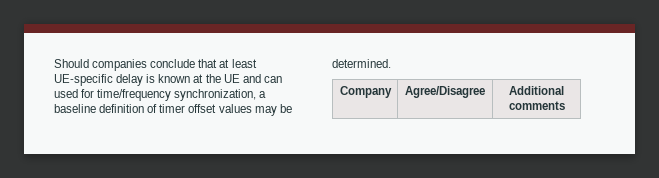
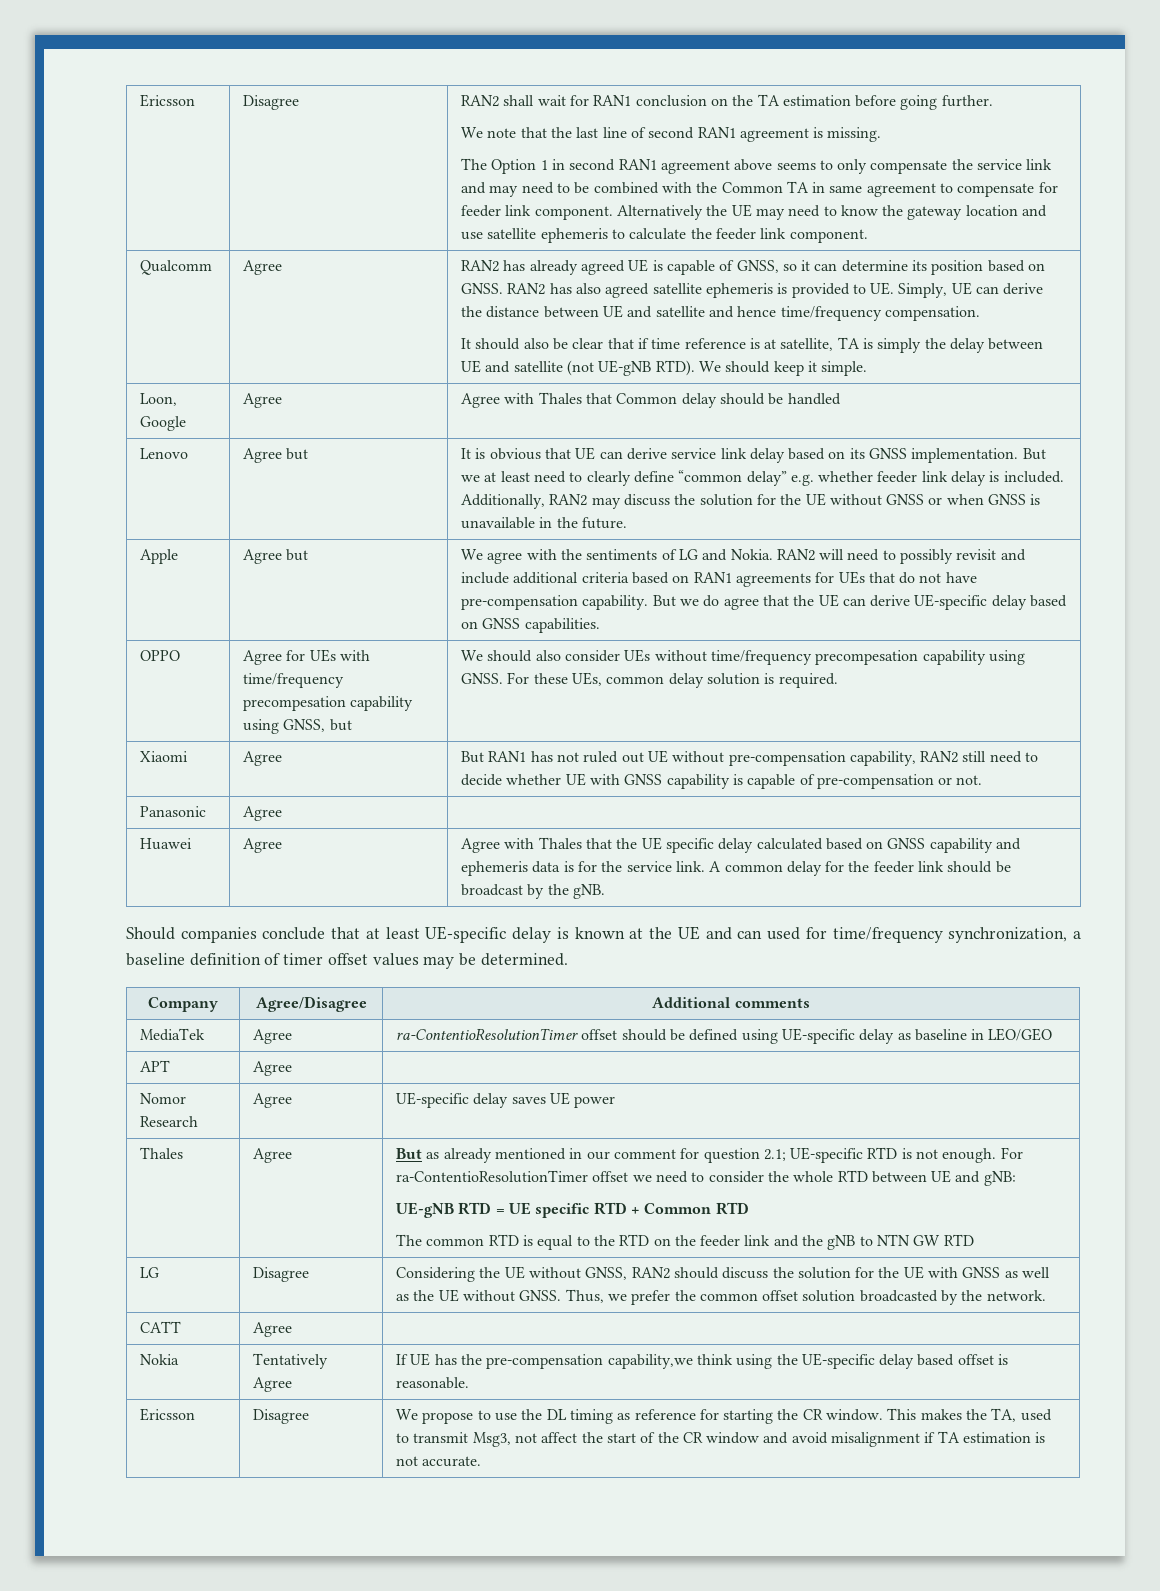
+ Ericsson | Disagree | RAN2 shall wait for RAN1 conclusion on the TA estimation before going further.
+ We note that the last line of second RAN1 agreement is missing.
+ The Option 1 in second RAN1 agreement above seems to only compensate the service link and may need to be combined with the Common TA in same agreement to compensate for feeder link component. Alternatively the UE may need to know the gateway location and use satellite ephemeris to calculate the feeder link component.
+ Qualcomm | Agree | RAN2 has already agreed UE is capable of GNSS, so it can determine its position based on GNSS. RAN2 has also agreed satellite ephemeris is provided to UE. Simply, UE can derive the distance between UE and satellite and hence time/frequency compensation.
+ It should also be clear that if time reference is at satellite, TA is simply the delay between UE and satellite (not UE-gNB RTD). We should keep it simple.
+ Loon, Google | Agree | Agree with Thales that Common delay should be handled
+ Lenovo | Agree but | It is obvious that UE can derive service link delay based on its GNSS implementation. But we at least need to clearly define “common delay” e.g. whether feeder link delay is included. Additionally, RAN2 may discuss the solution for the UE without GNSS or when GNSS is unavailable in the future.
+ Apple | Agree but | We agree with the sentiments of LG and Nokia. RAN2 will need to possibly revisit and include additional criteria based on RAN1 agreements for UEs that do not have pre-compensation capability. But we do agree that the UE can derive UE-specific delay based on GNSS capabilities.
+ OPPO | Agree for UEs with time/frequency precompesation capability using GNSS, but | We should also consider UEs without time/frequency precompesation capability using GNSS. For these UEs, common delay solution is required.
+ Xiaomi | Agree | But RAN1 has not ruled out UE without pre-compensation capability, RAN2 still need to decide whether UE with GNSS capability is capable of pre-compensation or not.
+ Panasonic | Agree |
+ Huawei | Agree | Agree with Thales that the UE specific delay calculated based on GNSS capability and ephemeris data is for the service link. A common delay for the feeder link should be broadcast by the gNB.
+ MediaTek | Agree | ra-ContentioResolutionTimer offset should be defined using UE-specific delay as baseline in LEO/GEO
+ APT | Agree |
+ Nomor Research | Agree | UE-specific delay saves UE power
+ Thales | Agree | But as already mentioned in our comment for question 2.1; UE-specific RTD is not enough. For ra-ContentioResolutionTimer offset we need to consider the whole RTD between UE and gNB:
+ UE-gNB RTD = UE specific RTD + Common RTD
+ The common RTD is equal to the RTD on the feeder link and the gNB to NTN GW RTD
+ LG | Disagree | Considering the UE without GNSS, RAN2 should discuss the solution for the UE with GNSS as well as the UE without GNSS. Thus, we prefer the common offset solution broadcasted by the network.
+ CATT | Agree |
+ Nokia | Tentatively Agree | If UE has the pre-compensation capability,we think using the UE-specific delay based offset is reasonable.
+ Ericsson | Disagree | We propose to use the DL timing as reference for starting the CR window. This makes the TA, used to transmit Msg3, not affect the start of the CR window and avoid misalignment if TA estimation is not accurate.

